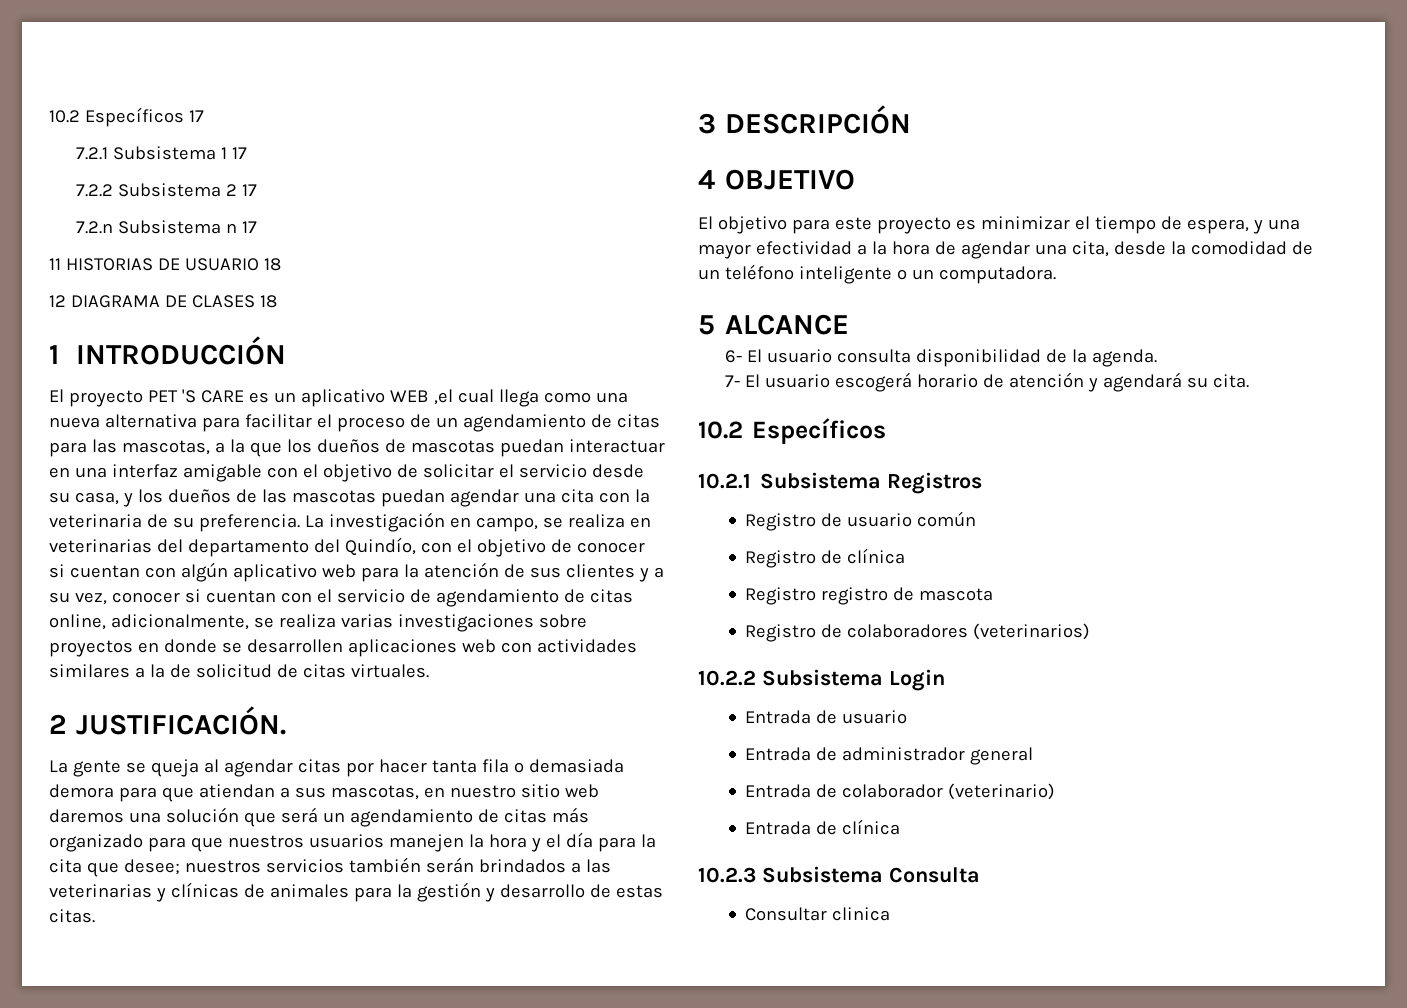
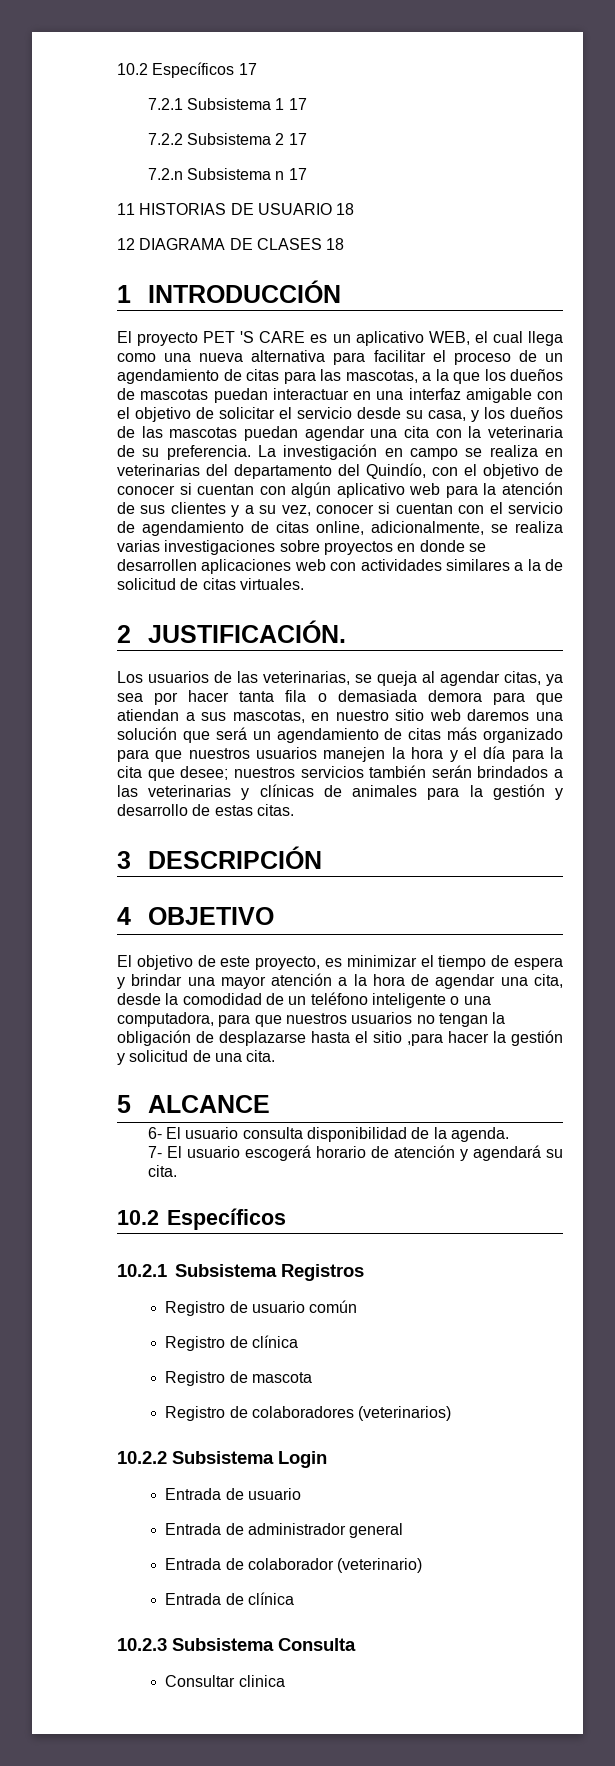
- El proyecto PET 'S CARE es un aplicativo WEB ,el cual llega como una nueva alternativa para facilitar el proceso de un agendamiento de citas para las mascotas, a la que los dueños de mascotas puedan interactuar en una interfaz amigable con el objetivo de solicitar el servicio desde su casa, y los dueños de las mascotas puedan agendar una cita con la veterinaria de su preferencia.
+ El proyecto PET 'S CARE es un aplicativo WEB, el cual llega como una nueva alternativa para facilitar el proceso de un agendamiento de citas para las mascotas, a la que los dueños de mascotas puedan interactuar en una interfaz amigable con el objetivo de solicitar el servicio desde su casa, y los dueños de las mascotas puedan agendar una cita con la veterinaria de su preferencia.
- La investigación en campo, se realiza en veterinarias del departamento del Quindío, con el objetivo de conocer si cuentan con algún aplicativo web para la atención de sus clientes y a su vez, conocer si cuentan con el servicio de agendamiento de citas online, adicionalmente, se realiza varias investigaciones sobre proyectos en donde se desarrollen aplicaciones web con actividades similares a la de solicitud de citas virtuales.
+ La investigación en campo se realiza en veterinarias del departamento del Quindío, con el objetivo de conocer si cuentan con algún aplicativo web para la atención de sus clientes y a su vez, conocer si cuentan con el servicio de agendamiento de citas online, adicionalmente, se realiza varias investigaciones sobre proyectos en donde se desarrollen aplicaciones web con actividades similares a la de solicitud de citas virtuales.
- La gente se queja al agendar citas por hacer tanta fila o demasiada demora para que atiendan a sus mascotas, en nuestro sitio web daremos una solución que será un agendamiento de citas más organizado para que nuestros usuarios manejen la hora y el día para la cita que desee;
+ Los usuarios de las veterinarias, se queja al agendar citas, ya sea por hacer tanta fila o demasiada demora para que atiendan a sus mascotas, en nuestro sitio web daremos una solución que será un agendamiento de citas más organizado para que nuestros usuarios manejen la hora y el día para la cita que desee;
- El objetivo para este proyecto es minimizar el tiempo de espera, y una mayor efectividad a la hora de agendar una cita, desde la comodidad de un teléfono inteligente o un computadora.
+ El objetivo de este proyecto, es minimizar el tiempo de espera y brindar una mayor atención a la hora de agendar una cita, desde la comodidad de un teléfono inteligente o una computadora, para que nuestros usuarios no tengan la obligación de desplazarse hasta el sitio ,para hacer la gestión y solicitud de una cita.
- Registro registro de mascota
+ Registro de mascota

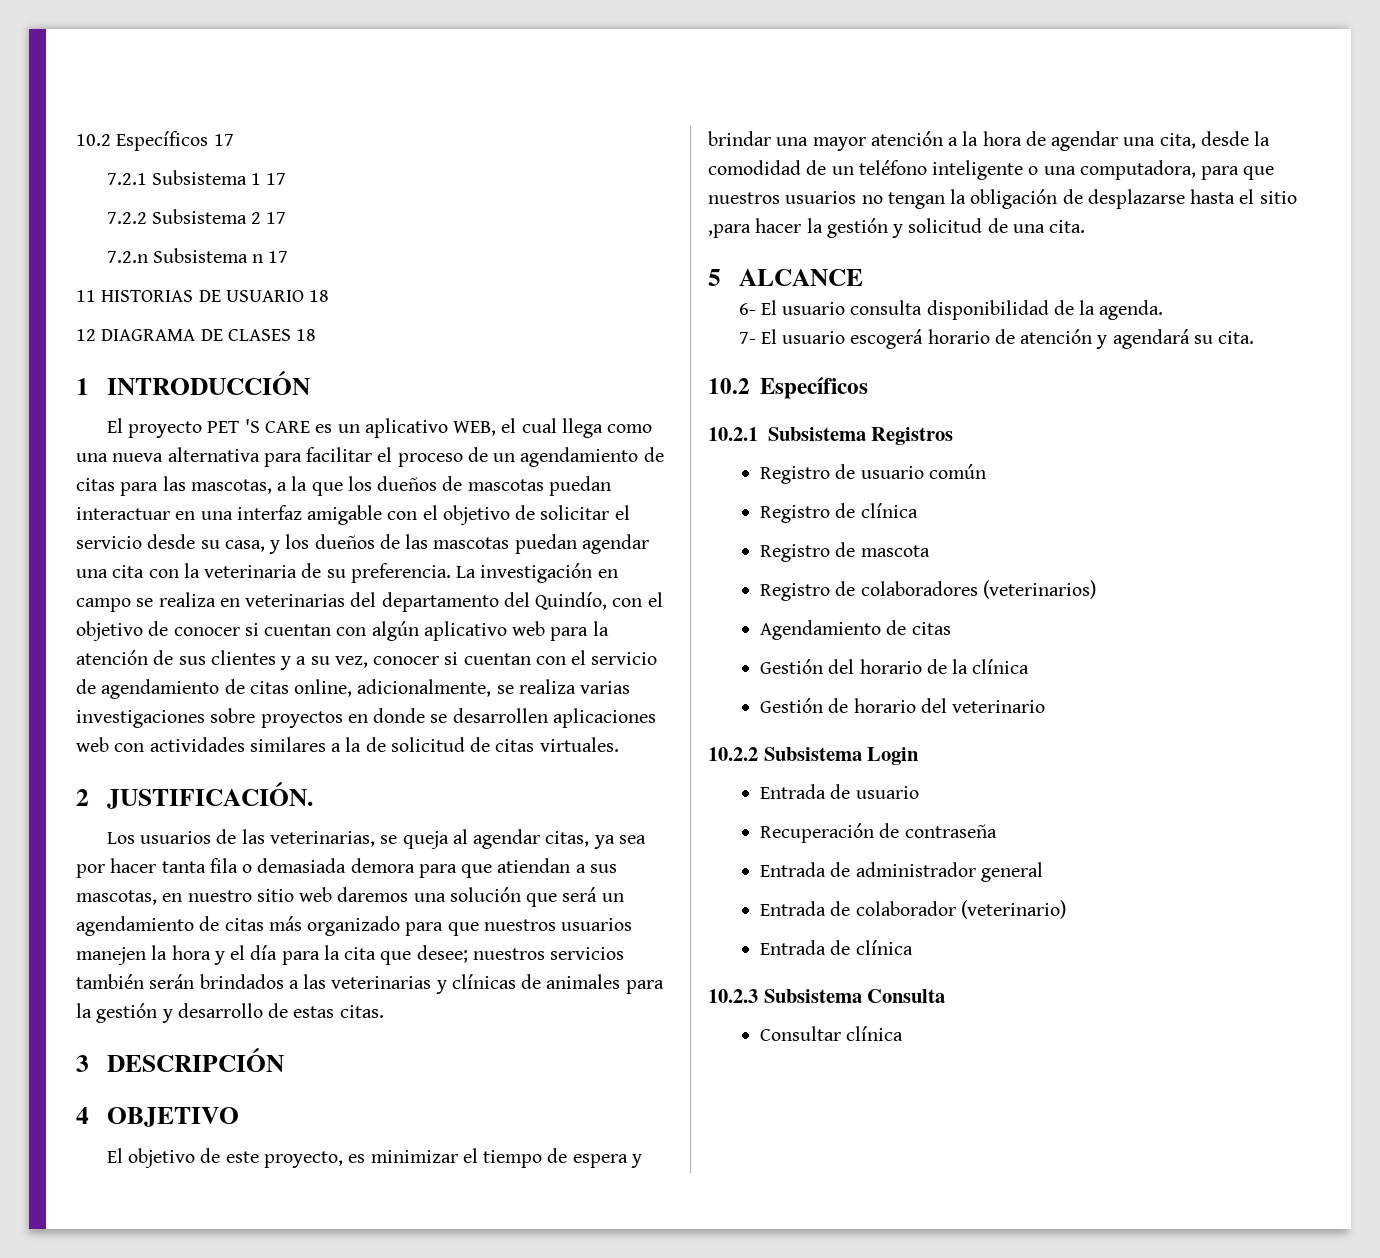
+ Agendamiento de citas
+ Gestión del horario de la clínica
+ Gestión de horario del veterinario
+ Recuperación de contraseña
- Consultar clinica
+ Consultar clínica

